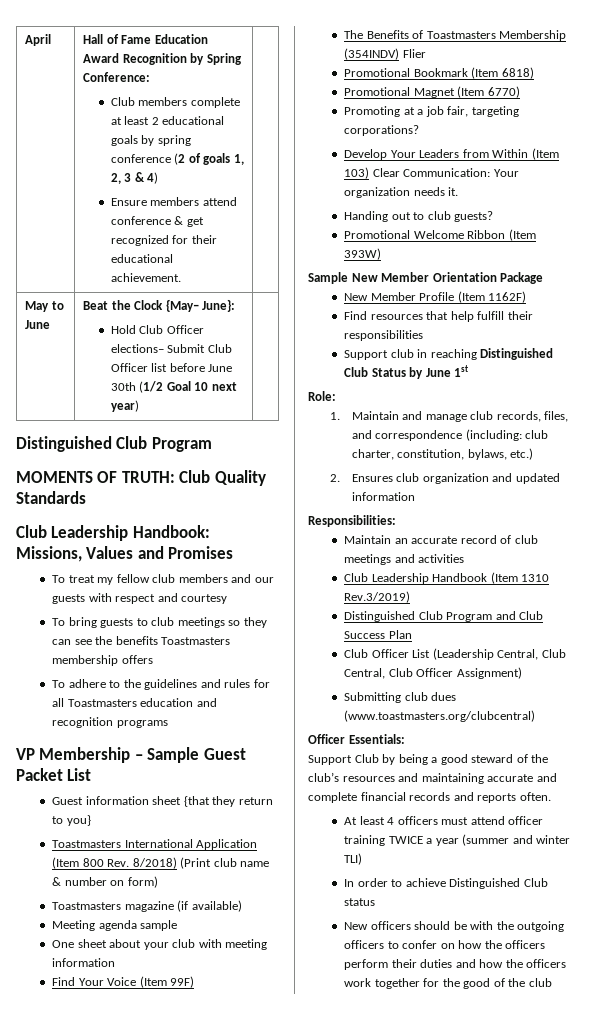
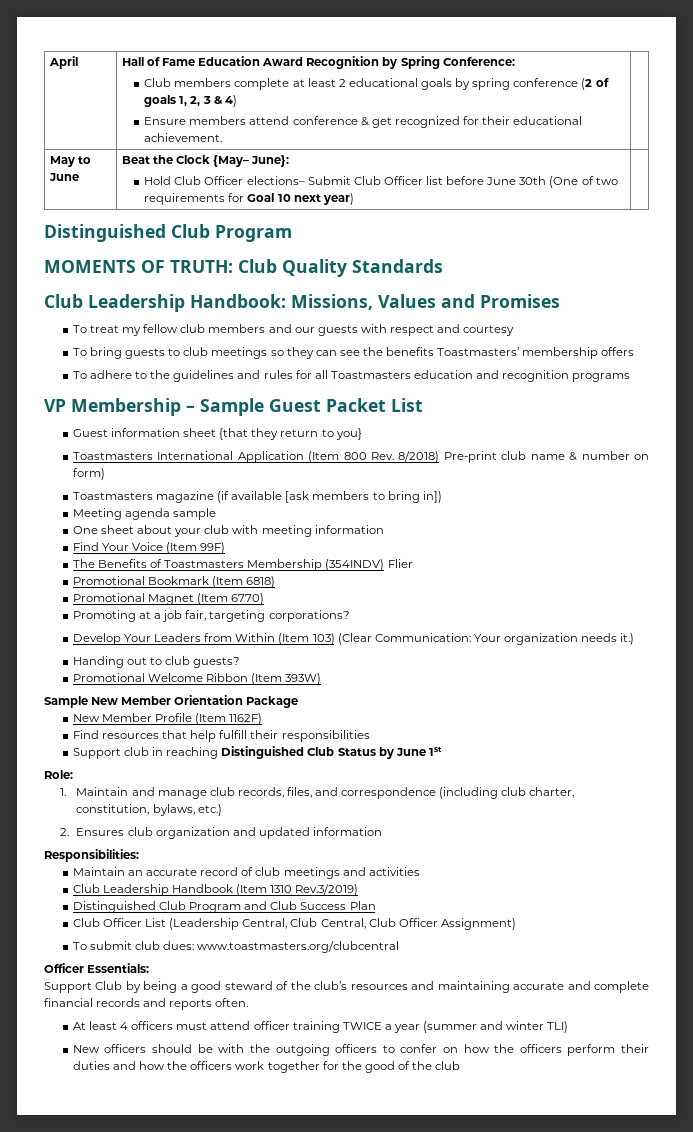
  May to June | Beat the Clock {May– June}:
- Hold Club Officer elections– Submit Club Officer list before June 30th (1/2 Goal 10 next year) |
+ Hold Club Officer elections– Submit Club Officer list before June 30th (One of two requirements for Goal 10 next year) |
- To bring guests to club meetings so they can see the benefits Toastmasters membership offers
+ To bring guests to club meetings so they can see the benefits Toastmasters’ membership offers
- Toastmasters International Application (Item 800 Rev. 8/2018) (Print club name & number on form)
+ Toastmasters International Application (Item 800 Rev. 8/2018) Pre-print club name & number on form)
- Toastmasters magazine (if available)
+ Toastmasters magazine (if available [ask members to bring in])
- Develop Your Leaders from Within (Item 103) Clear Communication: Your organization needs it.
+ Develop Your Leaders from Within (Item 103) (Clear Communication: Your organization needs it.)
- 1. Maintain and manage club records, files, and correspondence (including: club charter, constitution, bylaws, etc.)
+ 1. Maintain and manage club records, files, and correspondence (including club charter, constitution, bylaws, etc.)
- Submitting club dues (www.toastmasters.org/clubcentral)
+ To submit club dues: www.toastmasters.org/clubcentral
- In order to achieve Distinguished Club status

